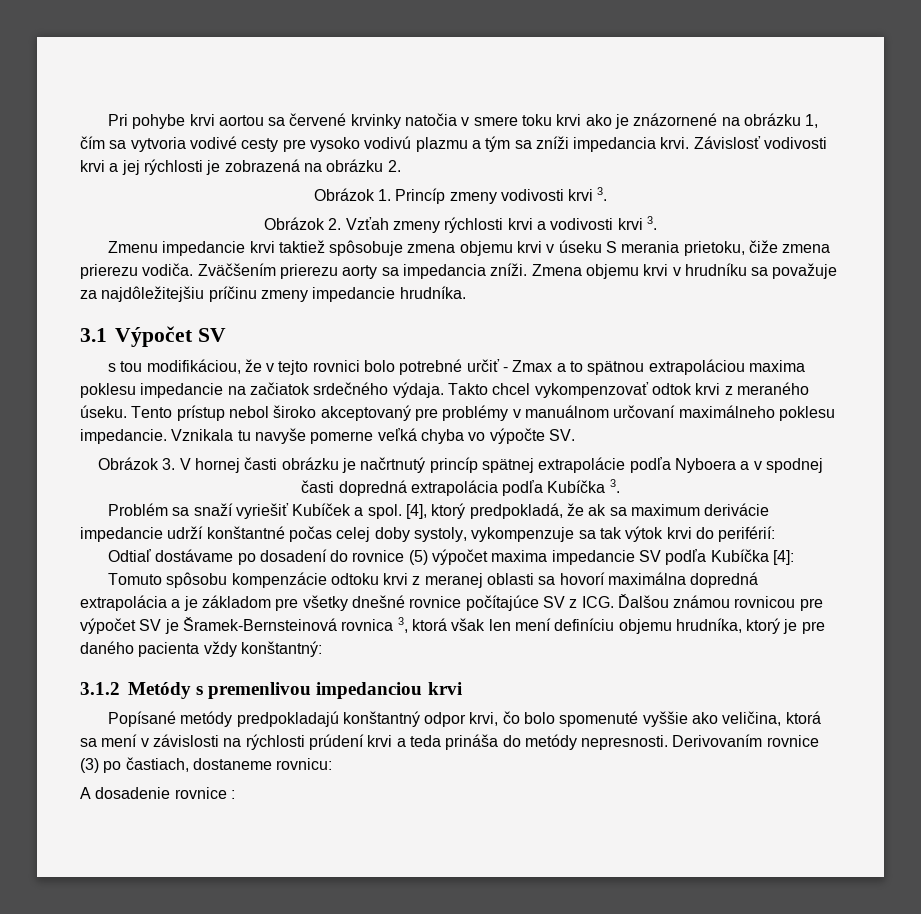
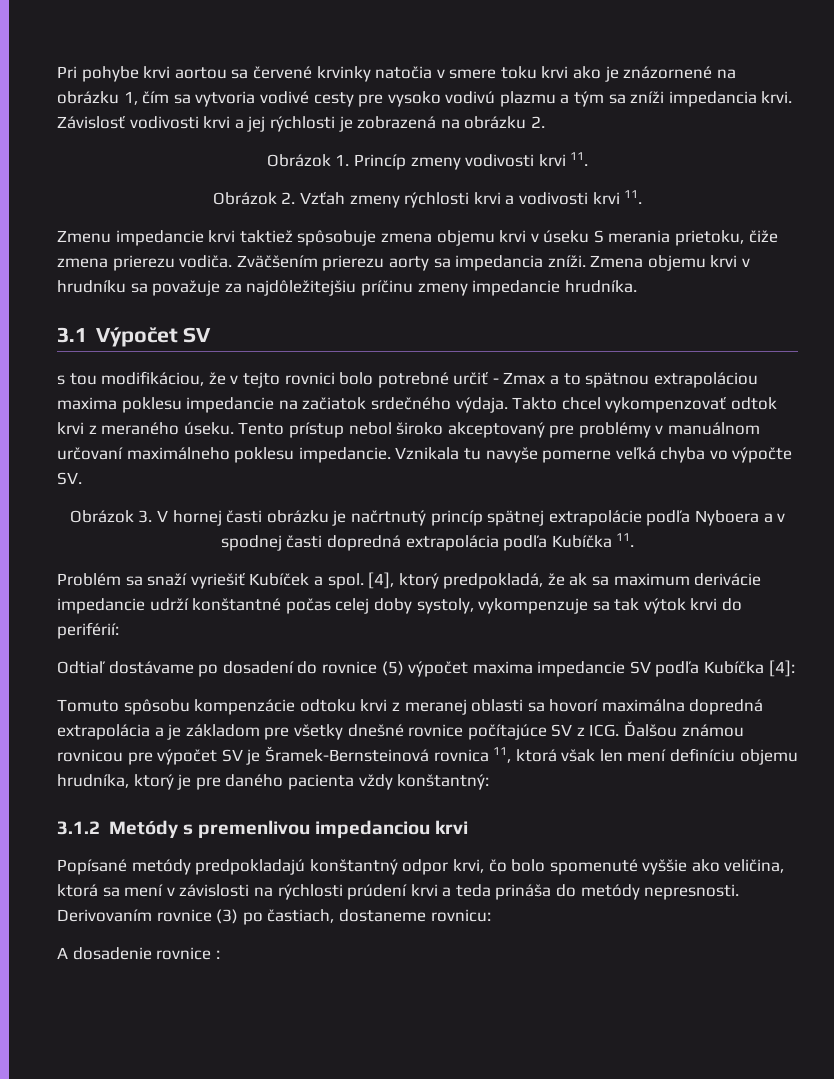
- Obrázok 1. Princíp zmeny vodivosti krvi 3.
+ Obrázok 1. Princíp zmeny vodivosti krvi 11.
- Obrázok 2. Vzťah zmeny rýchlosti krvi a vodivosti krvi 3.
+ Obrázok 2. Vzťah zmeny rýchlosti krvi a vodivosti krvi 11.
- Obrázok 3. V hornej časti obrázku je načrtnutý princíp spätnej extrapolácie podľa Nyboera a v spodnej časti dopredná extrapolácia podľa Kubíčka 3.
+ Obrázok 3. V hornej časti obrázku je načrtnutý princíp spätnej extrapolácie podľa Nyboera a v spodnej časti dopredná extrapolácia podľa Kubíčka 11.
- Tomuto spôsobu kompenzácie odtoku krvi z meranej oblasti sa hovorí maximálna dopredná extrapolácia a je základom pre všetky dnešné rovnice počítajúce SV z ICG. Ďalšou známou rovnicou pre výpočet SV je Šramek-Bernsteinová rovnica 3, ktorá však len mení definíciu objemu hrudníka, ktorý je pre daného pacienta vždy konštantný:
+ Tomuto spôsobu kompenzácie odtoku krvi z meranej oblasti sa hovorí maximálna dopredná extrapolácia a je základom pre všetky dnešné rovnice počítajúce SV z ICG. Ďalšou známou rovnicou pre výpočet SV je Šramek-Bernsteinová rovnica 11, ktorá však len mení definíciu objemu hrudníka, ktorý je pre daného pacienta vždy konštantný:

